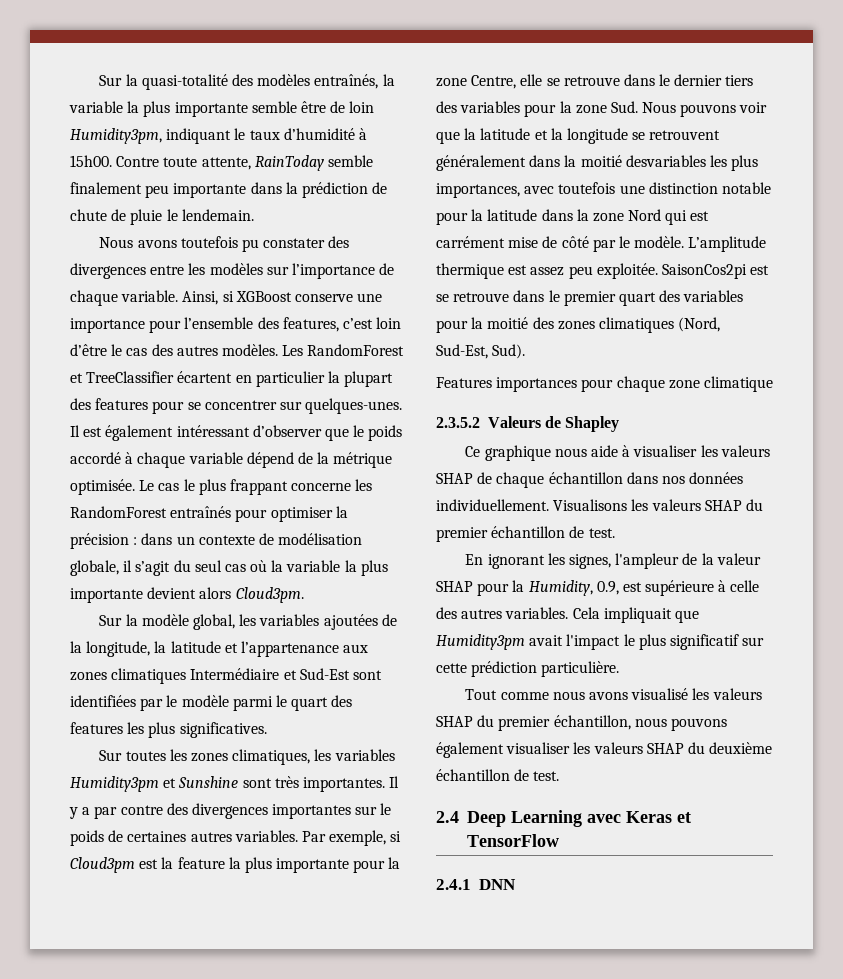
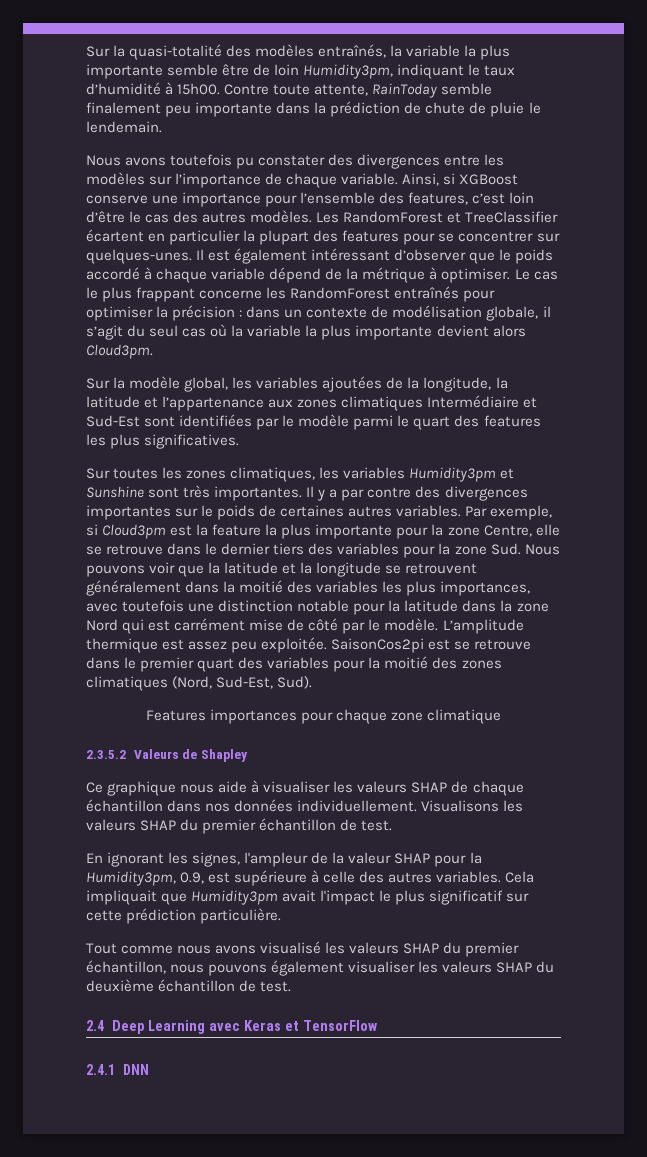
- Il est également intéressant d’observer que le poids accordé à chaque variable dépend de la métrique optimisée.
+ Il est également intéressant d’observer que le poids accordé à chaque variable dépend de la métrique à optimiser.
- Par exemple, si Cloud3pm est la feature la plus importante pour la zone Centre, elle se retrouve dans le dernier tiers des variables pour la zone Sud. Nous pouvons voir que la latitude et la longitude se retrouvent généralement dans la moitié desvariables les plus importances, avec toutefois une distinction notable pour la latitude dans la zone Nord qui est carrément mise de côté par le modèle.
+ Par exemple, si Cloud3pm est la feature la plus importante pour la zone Centre, elle se retrouve dans le dernier tiers des variables pour la zone Sud. Nous pouvons voir que la latitude et la longitude se retrouvent généralement dans la moitié des variables les plus importances, avec toutefois une distinction notable pour la latitude dans la zone Nord qui est carrément mise de côté par le modèle.
- En ignorant les signes, l'ampleur de la valeur SHAP pour la Humidity, 0.9, est supérieure à celle des autres variables.
+ En ignorant les signes, l'ampleur de la valeur SHAP pour la Humidity3pm, 0.9, est supérieure à celle des autres variables.

